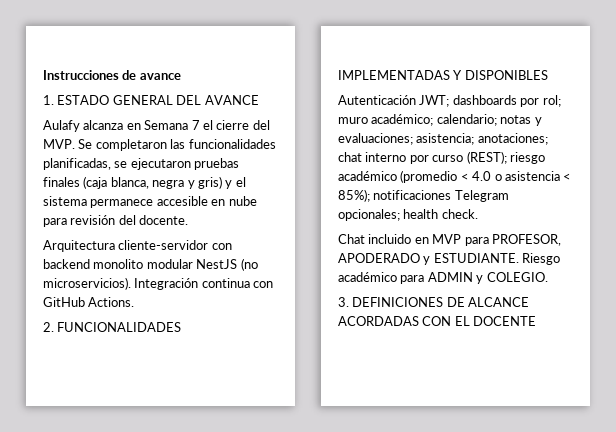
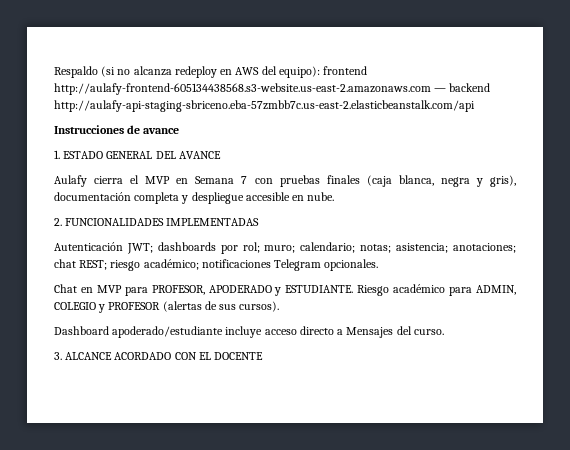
+ Respaldo (si no alcanza redeploy en AWS del equipo): frontend http://aulafy-frontend-605134438568.s3-website.us-east-2.amazonaws.com — backend http://aulafy-api-staging-sbriceno.eba-57zmbb7c.us-east-2.elasticbeanstalk.com/api
- Aulafy alcanza en Semana 7 el cierre del MVP. Se completaron las funcionalidades planificadas, se ejecutaron pruebas finales (caja blanca, negra y gris) y el sistema permanece accesible en nube para revisión del docente.
- Arquitectura cliente-servidor con backend monolito modular NestJS (no microservicios). Integración continua con GitHub Actions.
+ Aulafy cierra el MVP en Semana 7 con pruebas finales (caja blanca, negra y gris), documentación completa y despliegue accesible en nube.
- 2. FUNCIONALIDADES IMPLEMENTADAS Y DISPONIBLES
+ 2. FUNCIONALIDADES IMPLEMENTADAS
- Autenticación JWT; dashboards por rol; muro académico; calendario; notas y evaluaciones; asistencia; anotaciones; chat interno por curso (REST); riesgo académico (promedio < 4.0 o asistencia < 85%); notificaciones Telegram opcionales; health check.
+ Autenticación JWT; dashboards por rol; muro; calendario; notas; asistencia; anotaciones; chat REST; riesgo académico; notificaciones Telegram opcionales.
- Chat incluido en MVP para PROFESOR, APODERADO y ESTUDIANTE.
+ Chat en MVP para PROFESOR, APODERADO y ESTUDIANTE.
- Riesgo académico para ADMIN y COLEGIO.
- 3. DEFINICIONES DE ALCANCE ACORDADAS CON EL DOCENTE
+ Riesgo académico para ADMIN, COLEGIO y PROFESOR (alertas de sus cursos).
+ Dashboard apoderado/estudiante incluye acceso directo a Mensajes del curso.
+ 3. ALCANCE ACORDADO CON EL DOCENTE

